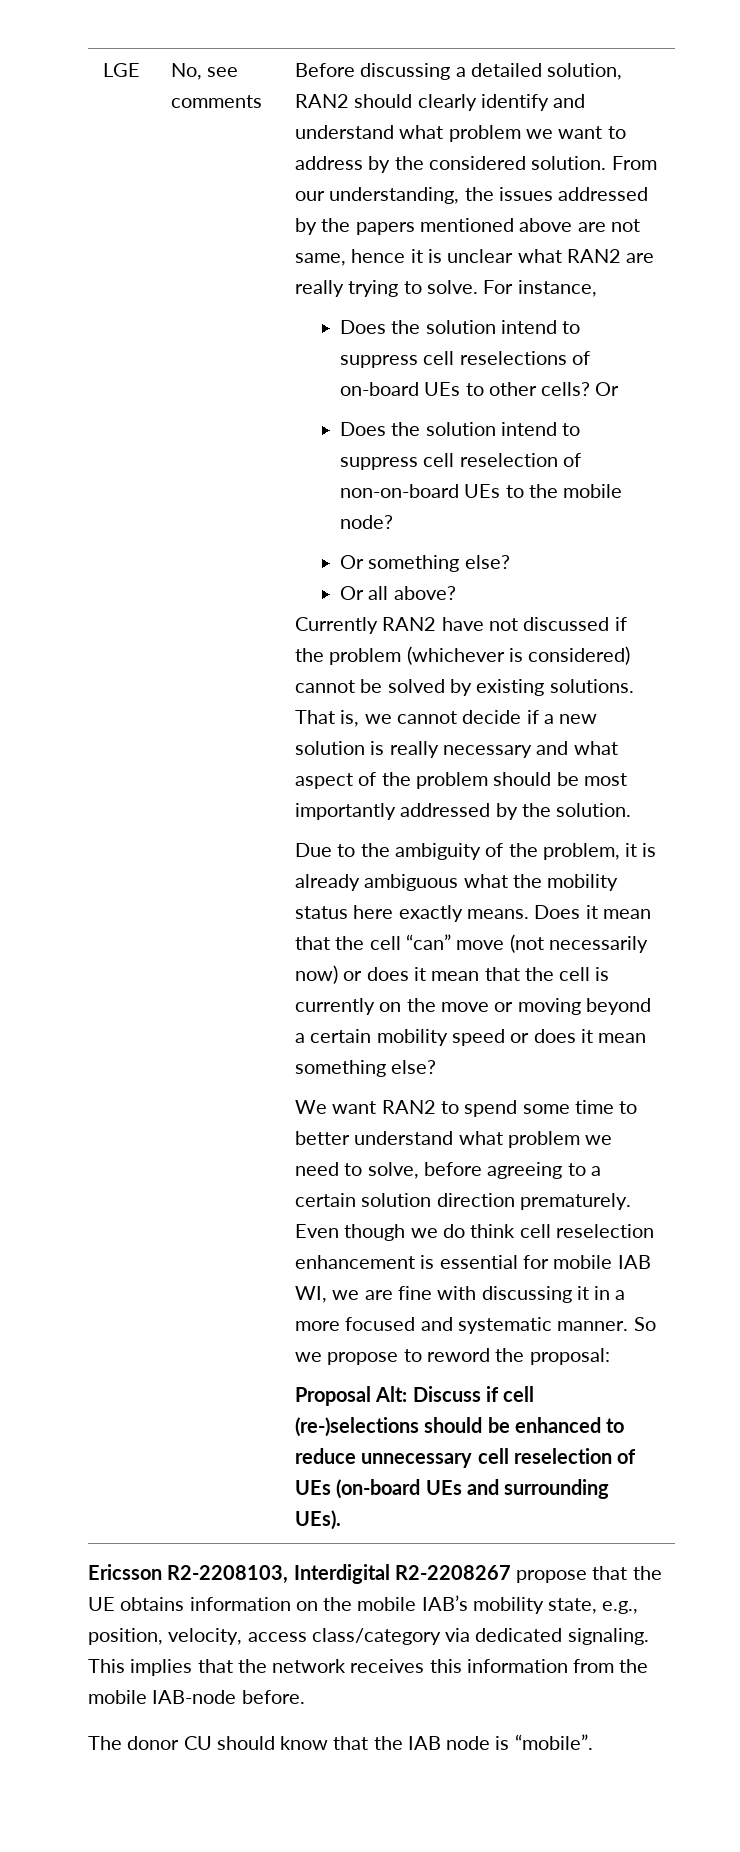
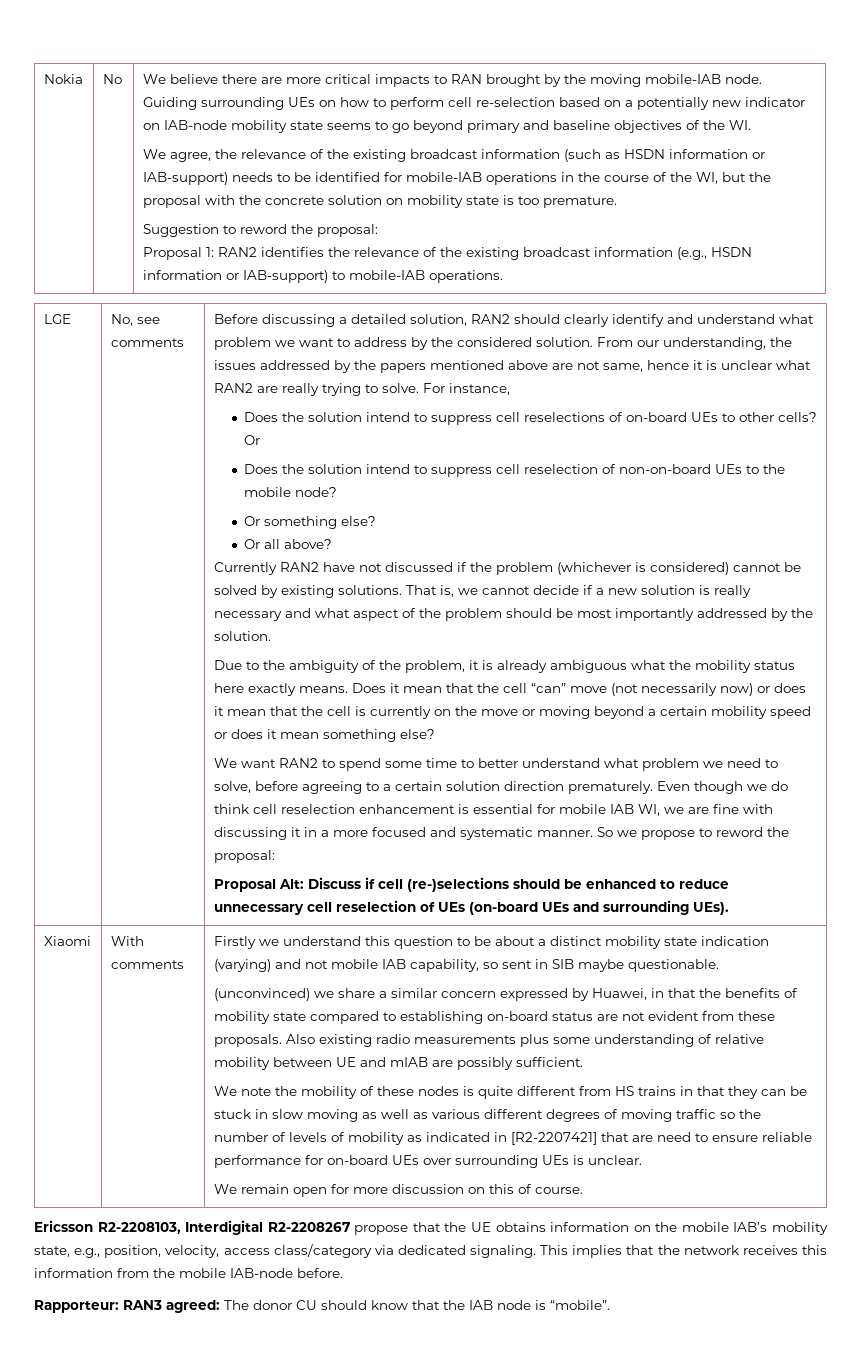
+ Nokia | No | We believe there are more critical impacts to RAN brought by the moving mobile-IAB node. Guiding surrounding UEs on how to perform cell re-selection based on a potentially new indicator on IAB-node mobility state seems to go beyond primary and baseline objectives of the WI.
+ We agree, the relevance of the existing broadcast information (such as HSDN information or IAB-support) needs to be identified for mobile-IAB operations in the course of the WI, but the proposal with the concrete solution on mobility state is too premature.
+ Suggestion to reword the proposal:
+ Proposal 1: RAN2 identifies the relevance of the existing broadcast information (e.g., HSDN information or IAB-support) to mobile-IAB operations.
+ Xiaomi | With comments | Firstly we understand this question to be about a distinct mobility state indication (varying) and not mobile IAB capability, so sent in SIB maybe questionable.
+ (unconvinced) we share a similar concern expressed by Huawei, in that the benefits of mobility state compared to establishing on-board status are not evident from these proposals. Also existing radio measurements plus some understanding of relative mobility between UE and mIAB are possibly sufficient.
+ We note the mobility of these nodes is quite different from HS trains in that they can be stuck in slow moving as well as various different degrees of moving traffic so the number of levels of mobility as indicated in [R2-2207421] that are need to ensure reliable performance for on-board UEs over surrounding UEs is unclear.
+ We remain open for more discussion on this of course.
- The donor CU should know that the IAB node is “mobile”.
+ Rapporteur: RAN3 agreed: The donor CU should know that the IAB node is “mobile”.

